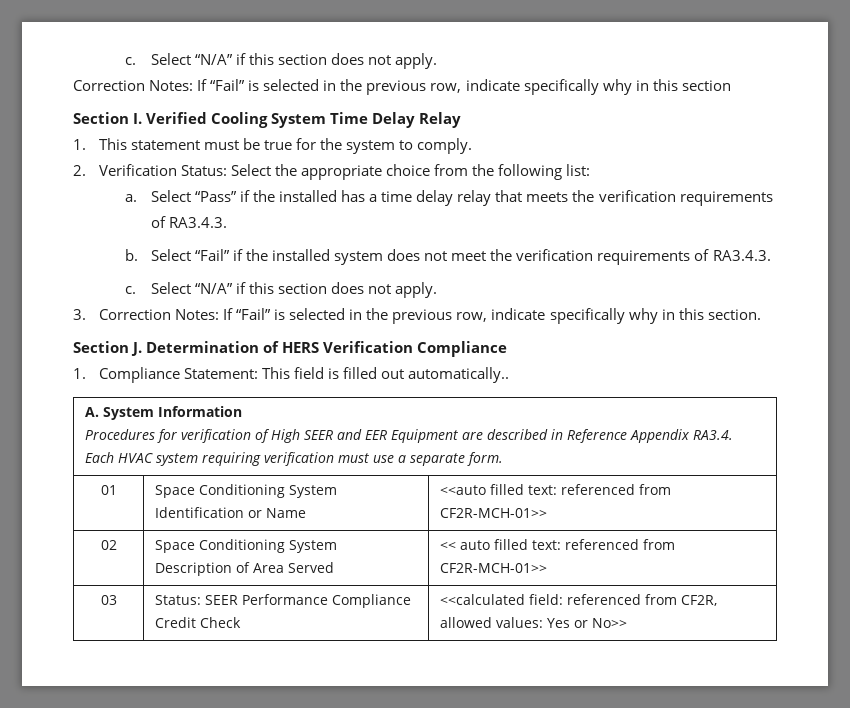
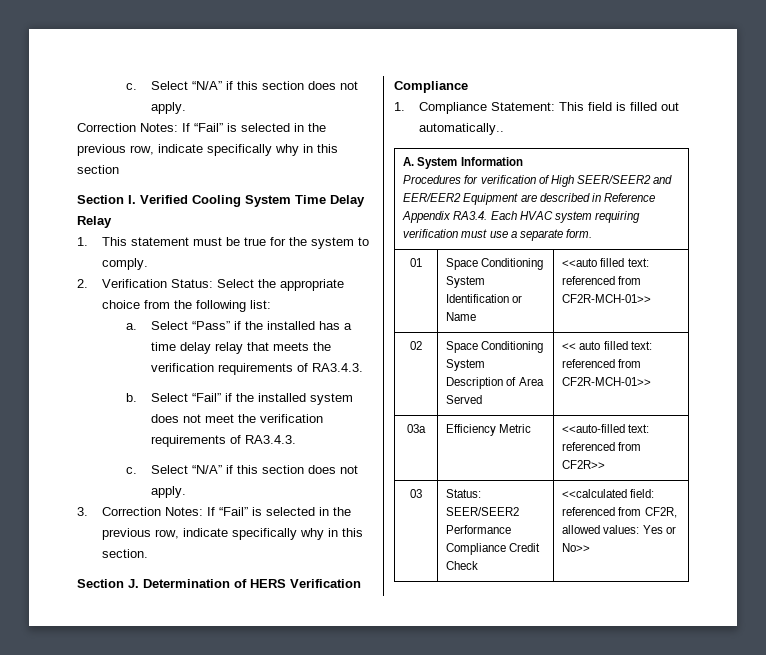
  A. System Information
- Procedures for verification of High SEER and EER Equipment are described in Reference Appendix RA3.4. Each HVAC system requiring verification must use a separate form.
+ Procedures for verification of High SEER/SEER2 and EER/EER2 Equipment are described in Reference Appendix RA3.4. Each HVAC system requiring verification must use a separate form.
+ 03a | Efficiency Metric | <<auto-filled text: referenced from CF2R>>
- 03 | Status: SEER Performance Compliance Credit Check | <<calculated field: referenced from CF2R, allowed values: Yes or No>>
+ 03 | Status: SEER/SEER2 Performance Compliance Credit Check | <<calculated field: referenced from CF2R, allowed values: Yes or No>>

